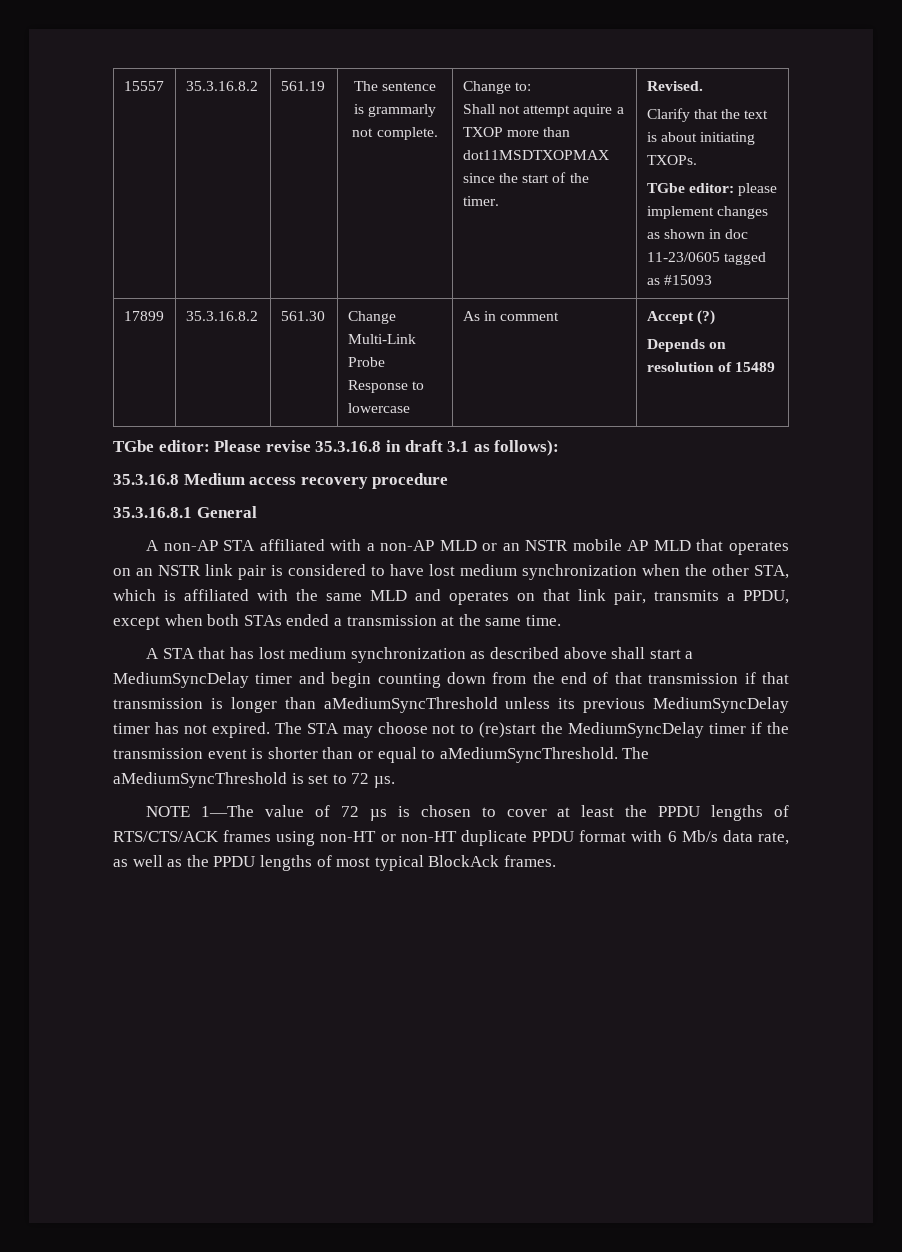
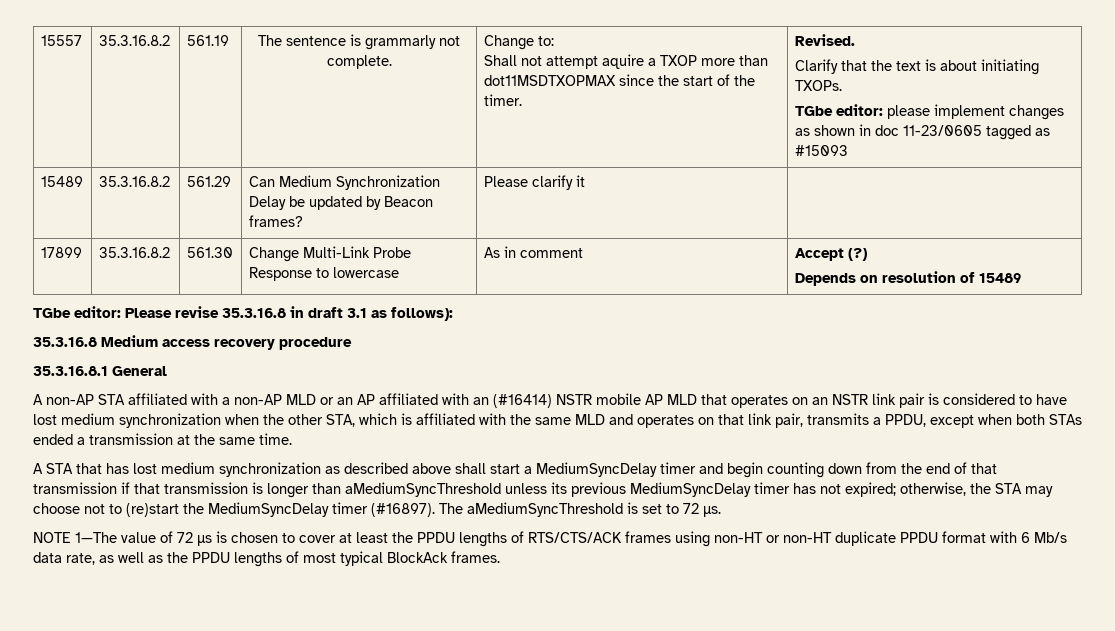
+ 15489 | 35.3.16.8.2 | 561.29 | Can Medium Synchronization Delay be updated by Beacon frames? | Please clarify it |
- A non-AP STA affiliated with a non-AP MLD or an NSTR mobile AP MLD that operates on an NSTR link pair is considered to have lost medium synchronization when the other STA, which is affiliated with the same MLD and operates on that link pair, transmits a PPDU, except when both STAs ended a transmission at the same time.
+ A non-AP STA affiliated with a non-AP MLD or an AP affiliated with an (#16414) NSTR mobile AP MLD that operates on an NSTR link pair is considered to have lost medium synchronization when the other STA, which is affiliated with the same MLD and operates on that link pair, transmits a PPDU, except when both STAs ended a transmission at the same time.
- A STA that has lost medium synchronization as described above shall start a MediumSyncDelay timer and begin counting down from the end of that transmission if that transmission is longer than aMediumSyncThreshold unless its previous MediumSyncDelay timer has not expired. The STA may choose not to (re)start the MediumSyncDelay timer if the transmission event is shorter than or equal to aMediumSyncThreshold.
+ A STA that has lost medium synchronization as described above shall start a MediumSyncDelay timer and begin counting down from the end of that transmission if that transmission is longer than aMediumSyncThreshold unless its previous MediumSyncDelay timer has not expired; otherwise, the STA may choose not to (re)start the MediumSyncDelay timer (#16897).

